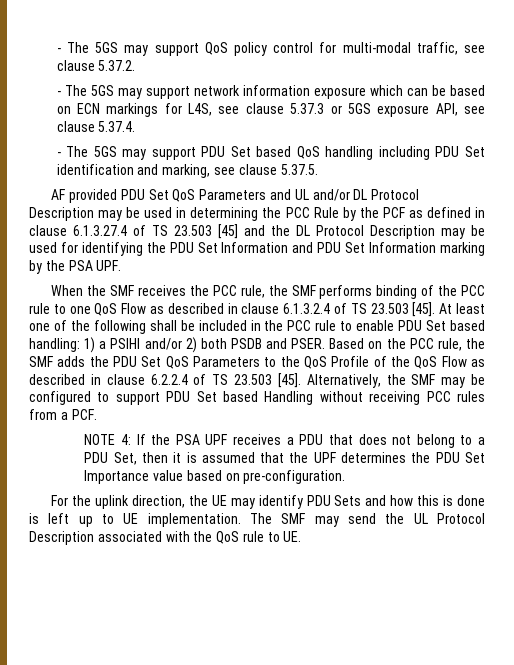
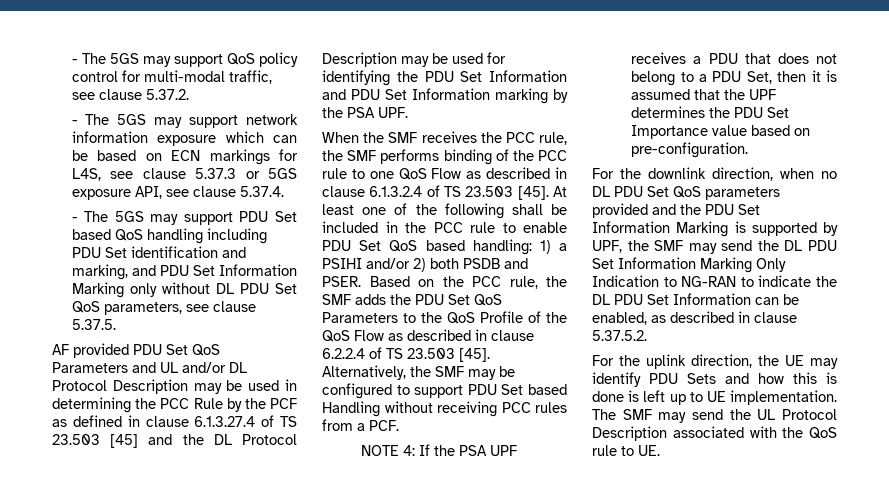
- - The 5GS may support PDU Set based QoS handling including PDU Set identification and marking, see clause 5.37.5.
+ - The 5GS may support PDU Set based QoS handling including PDU Set identification and marking, and PDU Set Information Marking only without DL PDU Set QoS parameters, see clause 5.37.5.
- At least one of the following shall be included in the PCC rule to enable PDU Set based handling: 1) a PSIHI and/or 2) both PSDB and PSER.
+ At least one of the following shall be included in the PCC rule to enable PDU Set QoS based handling: 1) a PSIHI and/or 2) both PSDB and PSER.
+ For the downlink direction, when no DL PDU Set QoS parameters provided and the PDU Set Information Marking is supported by UPF, the SMF may send the DL PDU Set Information Marking Only Indication to NG-RAN to indicate the DL PDU Set Information can be enabled, as described in clause 5.37.5.2.

